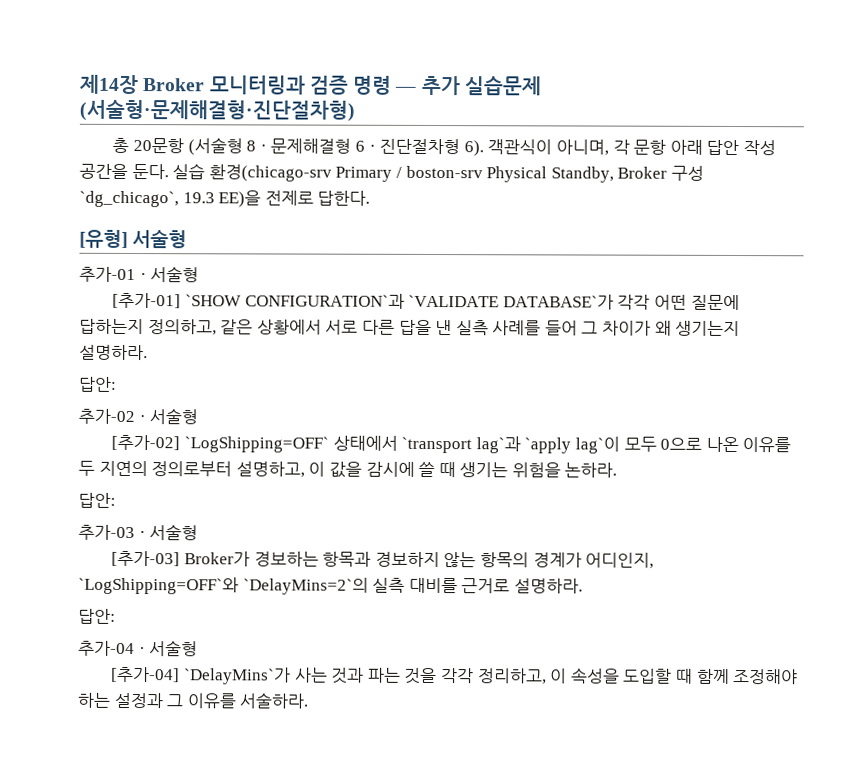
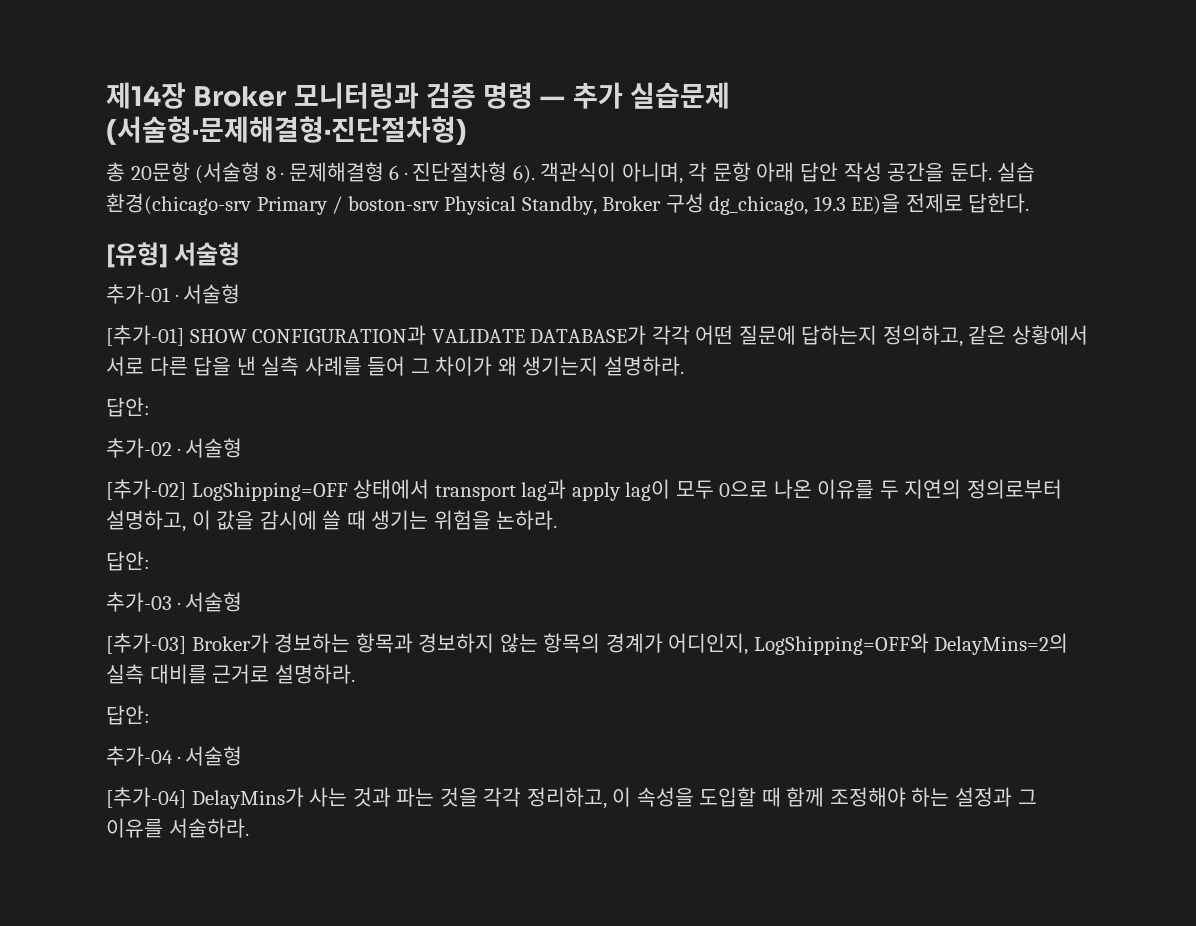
- 실습 환경(chicago-srv Primary / boston-srv Physical Standby, Broker 구성 `dg_chicago`, 19.3 EE)을 전제로 답한다.
+ 실습 환경(chicago-srv Primary / boston-srv Physical Standby, Broker 구성 dg_chicago, 19.3 EE)을 전제로 답한다.
- [추가-01] `SHOW CONFIGURATION`과 `VALIDATE DATABASE`가 각각 어떤 질문에 답하는지 정의하고, 같은 상황에서 서로 다른 답을 낸 실측 사례를 들어 그 차이가 왜 생기는지 설명하라.
+ [추가-01] SHOW CONFIGURATION과 VALIDATE DATABASE가 각각 어떤 질문에 답하는지 정의하고, 같은 상황에서 서로 다른 답을 낸 실측 사례를 들어 그 차이가 왜 생기는지 설명하라.
- [추가-02] `LogShipping=OFF` 상태에서 `transport lag`과 `apply lag`이 모두 0으로 나온 이유를 두 지연의 정의로부터 설명하고, 이 값을 감시에 쓸 때 생기는 위험을 논하라.
+ [추가-02] LogShipping=OFF 상태에서 transport lag과 apply lag이 모두 0으로 나온 이유를 두 지연의 정의로부터 설명하고, 이 값을 감시에 쓸 때 생기는 위험을 논하라.
- [추가-03] Broker가 경보하는 항목과 경보하지 않는 항목의 경계가 어디인지, `LogShipping=OFF`와 `DelayMins=2`의 실측 대비를 근거로 설명하라.
+ [추가-03] Broker가 경보하는 항목과 경보하지 않는 항목의 경계가 어디인지, LogShipping=OFF와 DelayMins=2의 실측 대비를 근거로 설명하라.
- [추가-04] `DelayMins`가 사는 것과 파는 것을 각각 정리하고, 이 속성을 도입할 때 함께 조정해야 하는 설정과 그 이유를 서술하라.
+ [추가-04] DelayMins가 사는 것과 파는 것을 각각 정리하고, 이 속성을 도입할 때 함께 조정해야 하는 설정과 그 이유를 서술하라.

